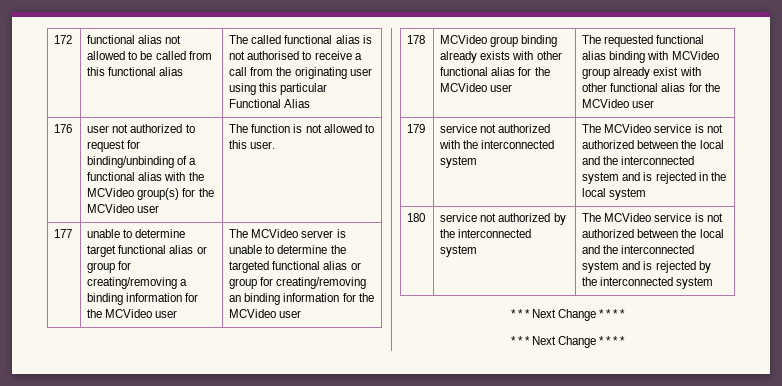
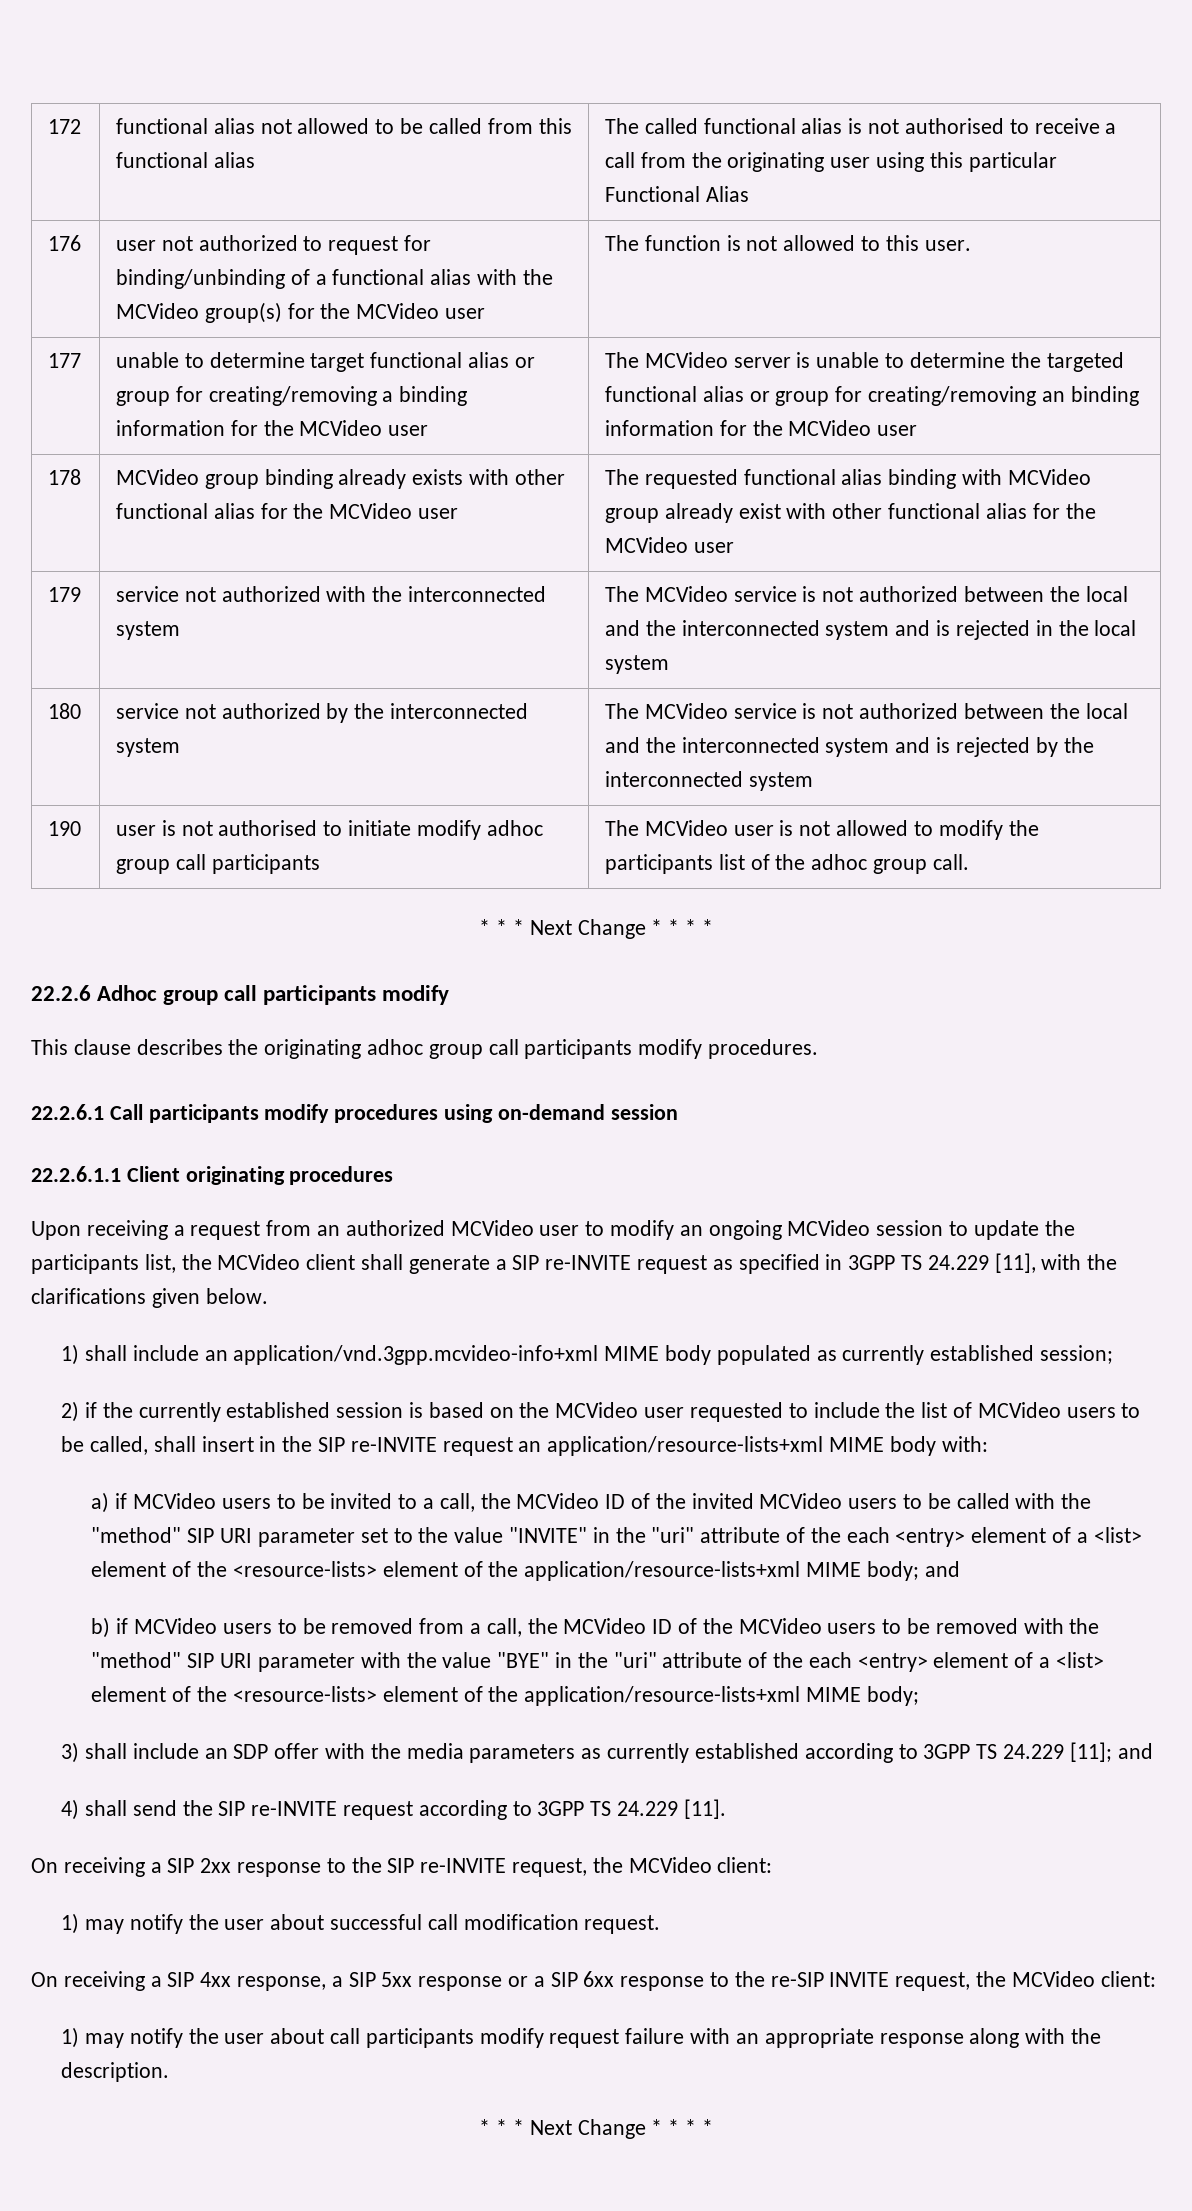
  180 | service not authorized by the interconnected system | The MCVideo service is not authorized between the local and the interconnected system and is rejected by the interconnected system
+ 190 | user is not authorised to initiate modify adhoc group call participants | The MCVideo user is not allowed to modify the participants list of the adhoc group call.
  * * * Next Change * * * *
+ 22.2.6 Adhoc group call participants modify
+ This clause describes the originating adhoc group call participants modify procedures.
+ 22.2.6.1 Call participants modify procedures using on-demand session
+ 22.2.6.1.1 Client originating procedures
+ Upon receiving a request from an authorized MCVideo user to modify an ongoing MCVideo session to update the participants list, the MCVideo client shall generate a SIP re-INVITE request as specified in 3GPP TS 24.229 [11], with the clarifications given below.
+ 1) shall include an application/vnd.3gpp.mcvideo-info+xml MIME body populated as currently established session;
+ 2) if the currently established session is based on the MCVideo user requested to include the list of MCVideo users to be called, shall insert in the SIP re-INVITE request an application/resource-lists+xml MIME body with:
+ a) if MCVideo users to be invited to a call, the MCVideo ID of the invited MCVideo users to be called with the "method" SIP URI parameter set to the value "INVITE" in the "uri" attribute of the each <entry> element of a <list> element of the <resource-lists> element of the application/resource-lists+xml MIME body; and
+ b) if MCVideo users to be removed from a call, the MCVideo ID of the MCVideo users to be removed with the "method" SIP URI parameter with the value "BYE" in the "uri" attribute of the each <entry> element of a <list> element of the <resource-lists> element of the application/resource-lists+xml MIME body;
+ 3) shall include an SDP offer with the media parameters as currently established according to 3GPP TS 24.229 [11]; and
+ 4) shall send the SIP re-INVITE request according to 3GPP TS 24.229 [11].
+ On receiving a SIP 2xx response to the SIP re-INVITE request, the MCVideo client:
+ 1) may notify the user about successful call modification request.
+ On receiving a SIP 4xx response, a SIP 5xx response or a SIP 6xx response to the re-SIP INVITE request, the MCVideo client:
+ 1) may notify the user about call participants modify request failure with an appropriate response along with the description.

